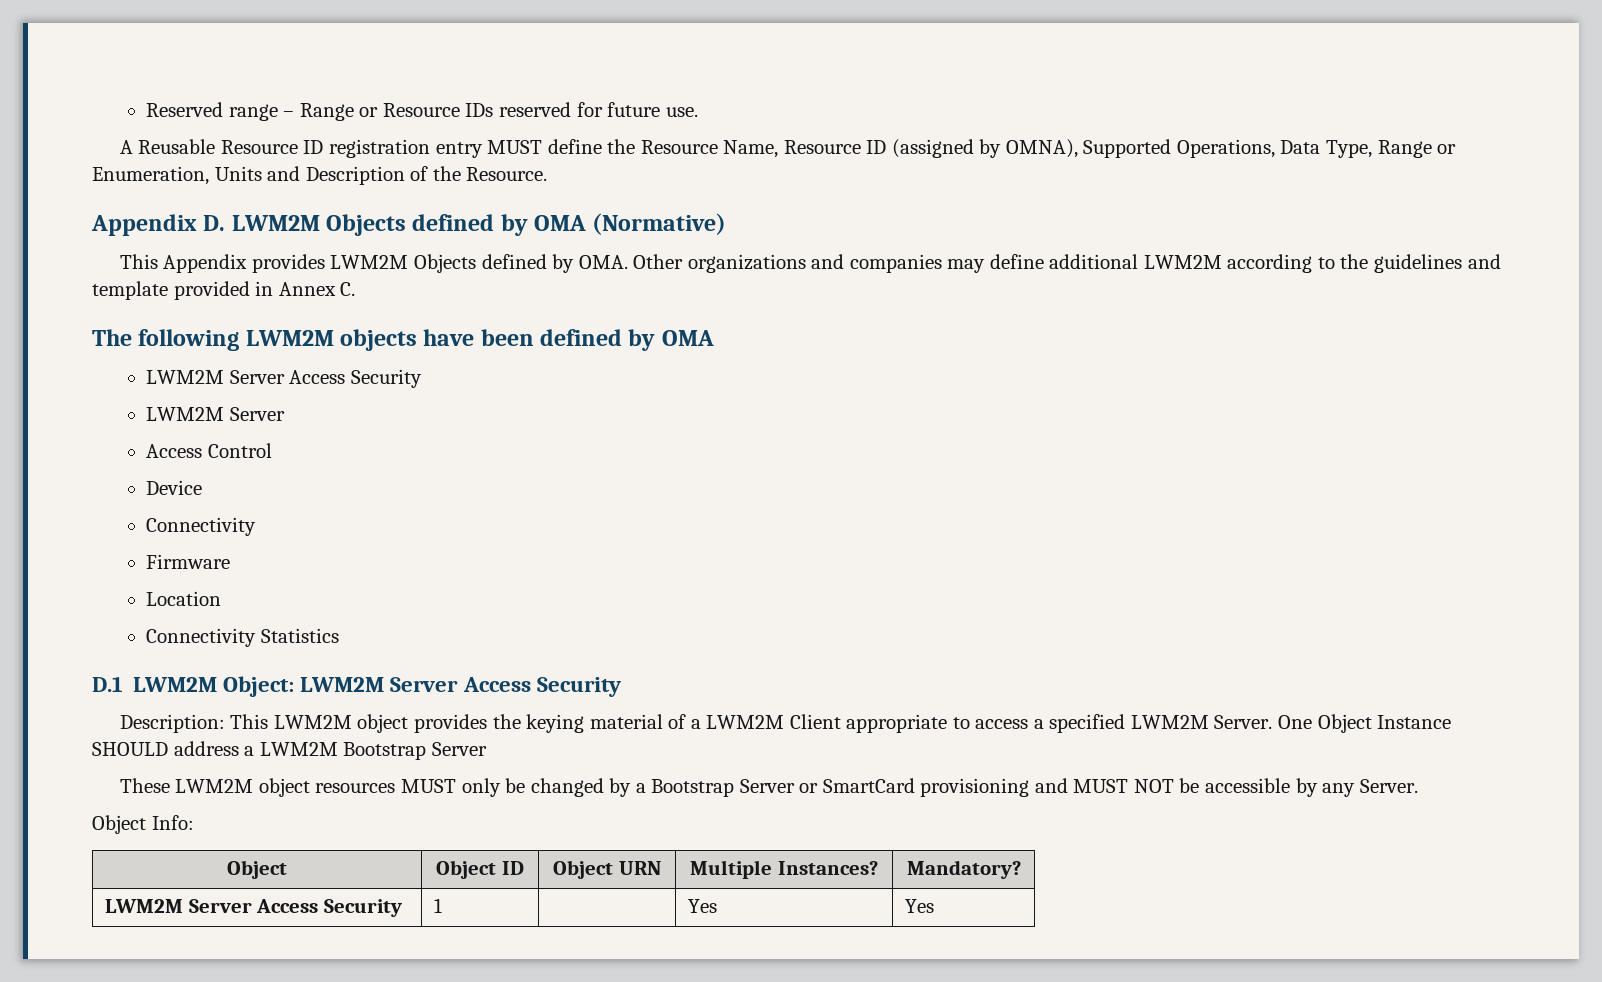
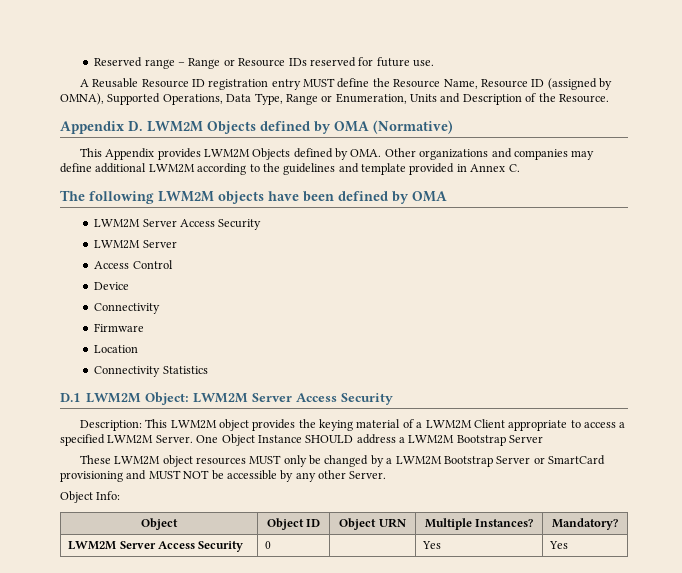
- These LWM2M object resources MUST only be changed by a Bootstrap Server or SmartCard provisioning and MUST NOT be accessible by any Server.
+ These LWM2M object resources MUST only be changed by a LWM2M Bootstrap Server or SmartCard provisioning and MUST NOT be accessible by any other Server.
- LWM2M Server Access Security | 1 | | Yes | Yes
+ LWM2M Server Access Security | 0 | | Yes | Yes

